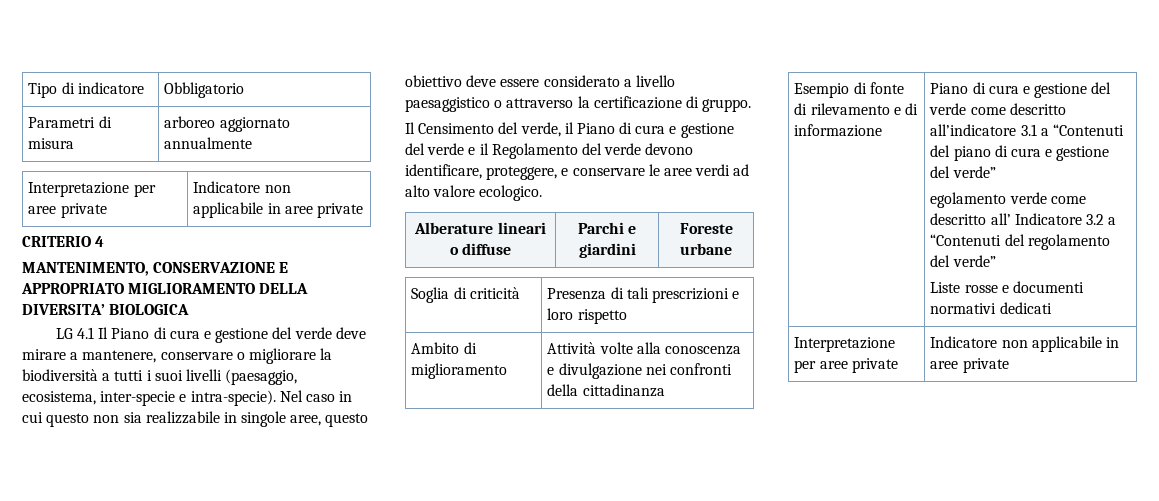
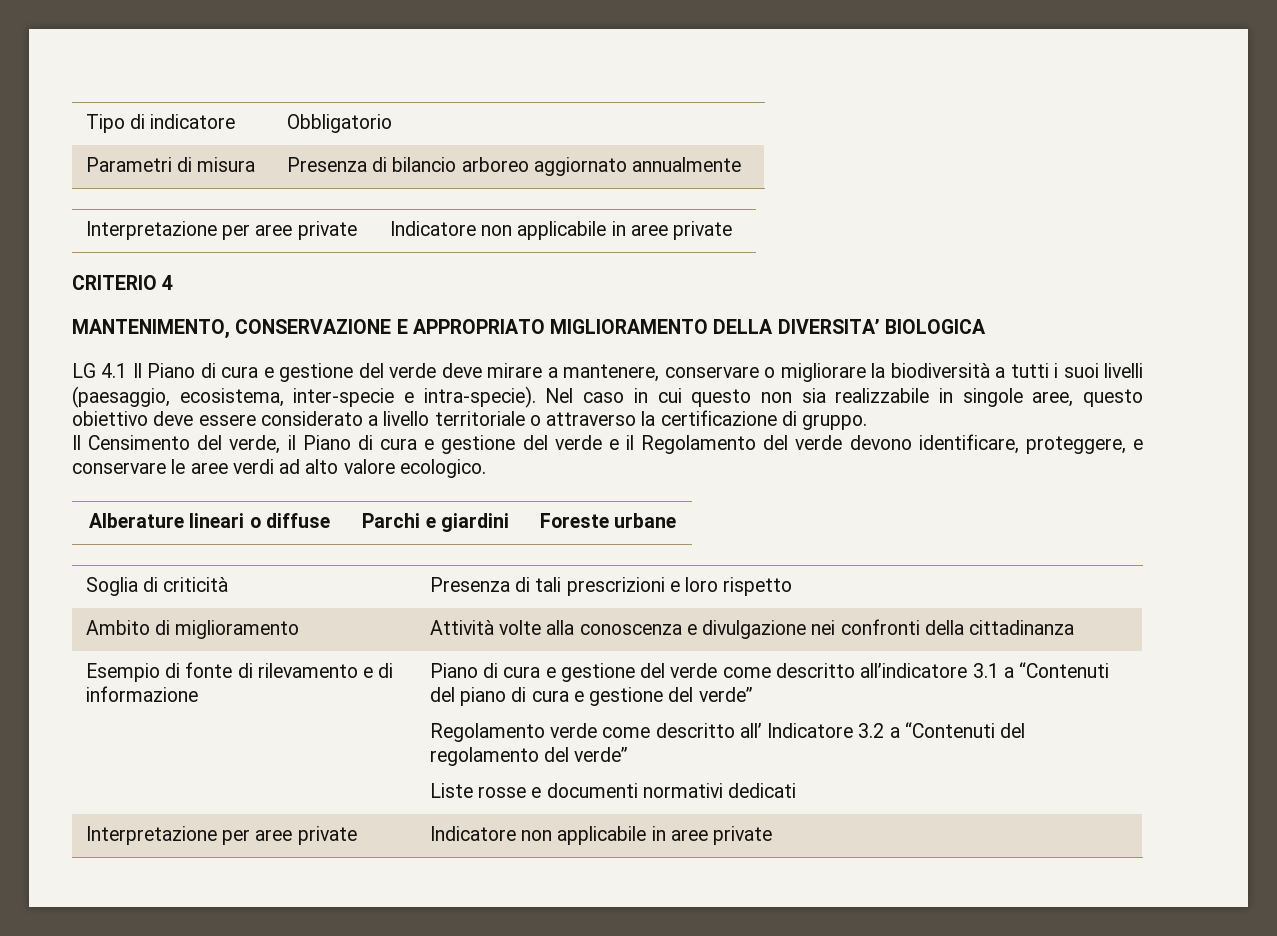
- Parametri di misura | arboreo aggiornato annualmente
+ Parametri di misura | Presenza di bilancio arboreo aggiornato annualmente
- Nel caso in cui questo non sia realizzabile in singole aree, questo obiettivo deve essere considerato a livello paesaggistico o attraverso la certificazione di gruppo.
+ Nel caso in cui questo non sia realizzabile in singole aree, questo obiettivo deve essere considerato a livello territoriale o attraverso la certificazione di gruppo.
- egolamento verde come descritto all’ Indicatore 3.2 a “Contenuti del regolamento del verde”
+ Regolamento verde come descritto all’ Indicatore 3.2 a “Contenuti del regolamento del verde”

